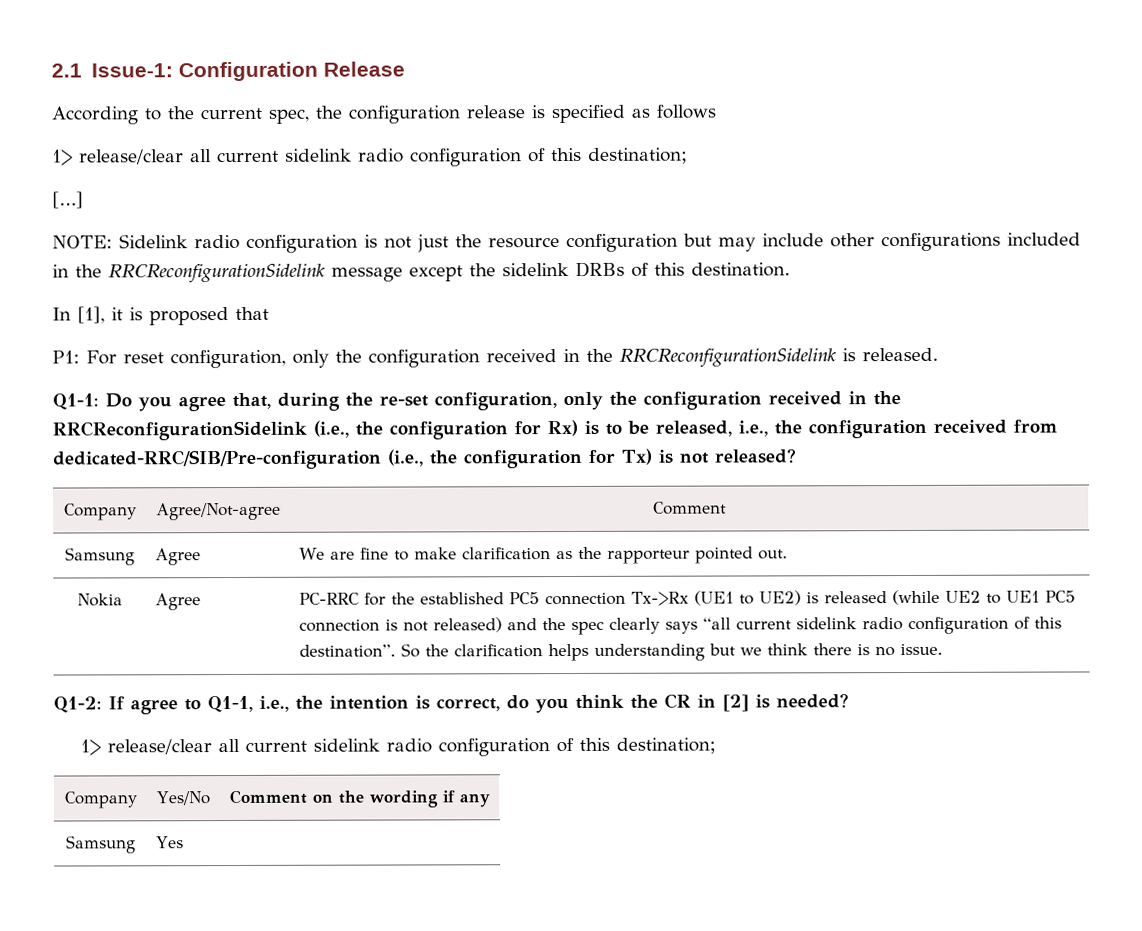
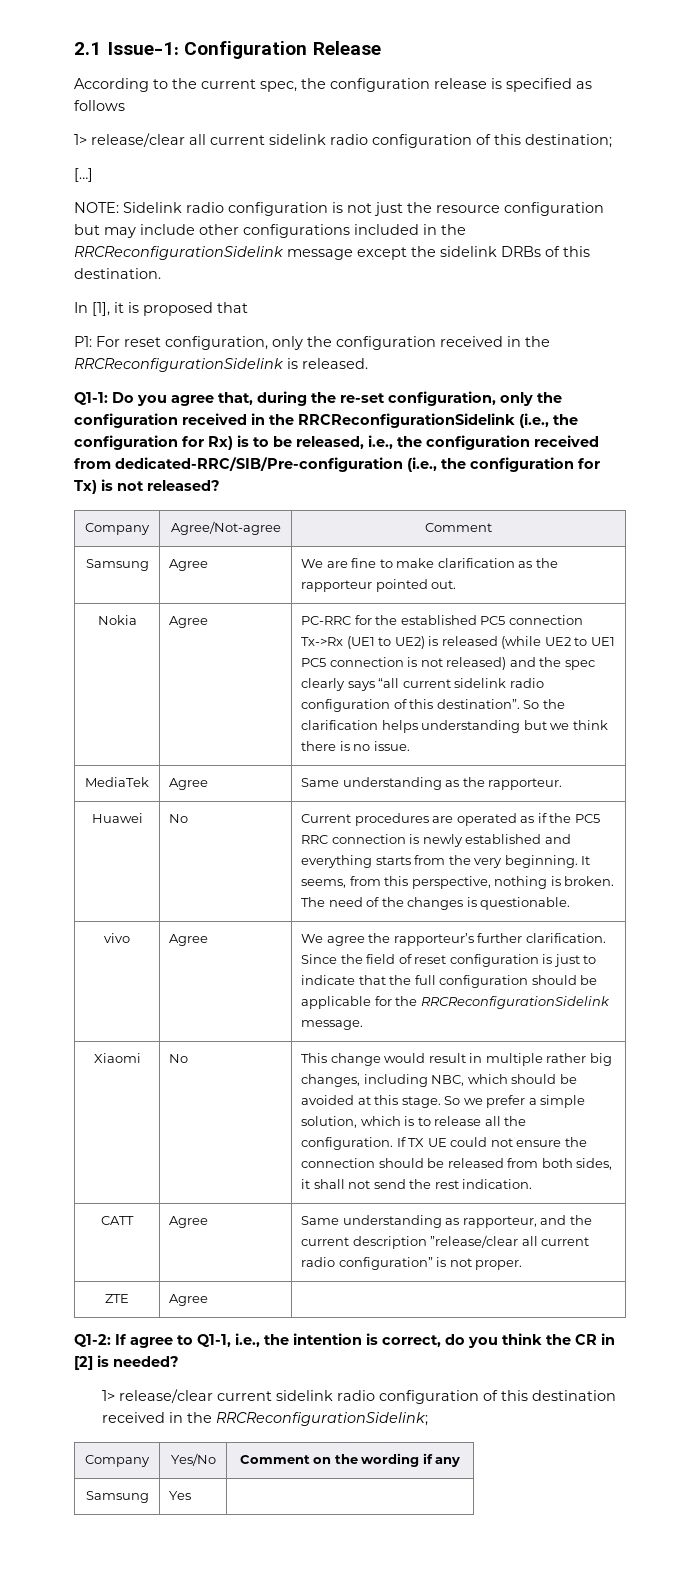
+ MediaTek | Agree | Same understanding as the rapporteur.
+ Huawei | No | Current procedures are operated as if the PC5 RRC connection is newly established and everything starts from the very beginning. It seems, from this perspective, nothing is broken. The need of the changes is questionable.
+ vivo | Agree | We agree the rapporteur’s further clarification. Since the field of reset configuration is just to indicate that the full configuration should be applicable for the RRCReconfigurationSidelink message.
+ Xiaomi | No | This change would result in multiple rather big changes, including NBC, which should be avoided at this stage. So we prefer a simple solution, which is to release all the configuration. If TX UE could not ensure the connection should be released from both sides, it shall not send the rest indication.
+ CATT | Agree | Same understanding as rapporteur, and the current description ”release/clear all current radio configuration” is not proper.
+ ZTE | Agree |
  Q1-2: If agree to Q1-1, i.e., the intention is correct, do you think the CR in [2] is needed?
- 1> release/clear all current sidelink radio configuration of this destination;
+ 1> release/clear current sidelink radio configuration of this destination received in the RRCReconfigurationSidelink;

